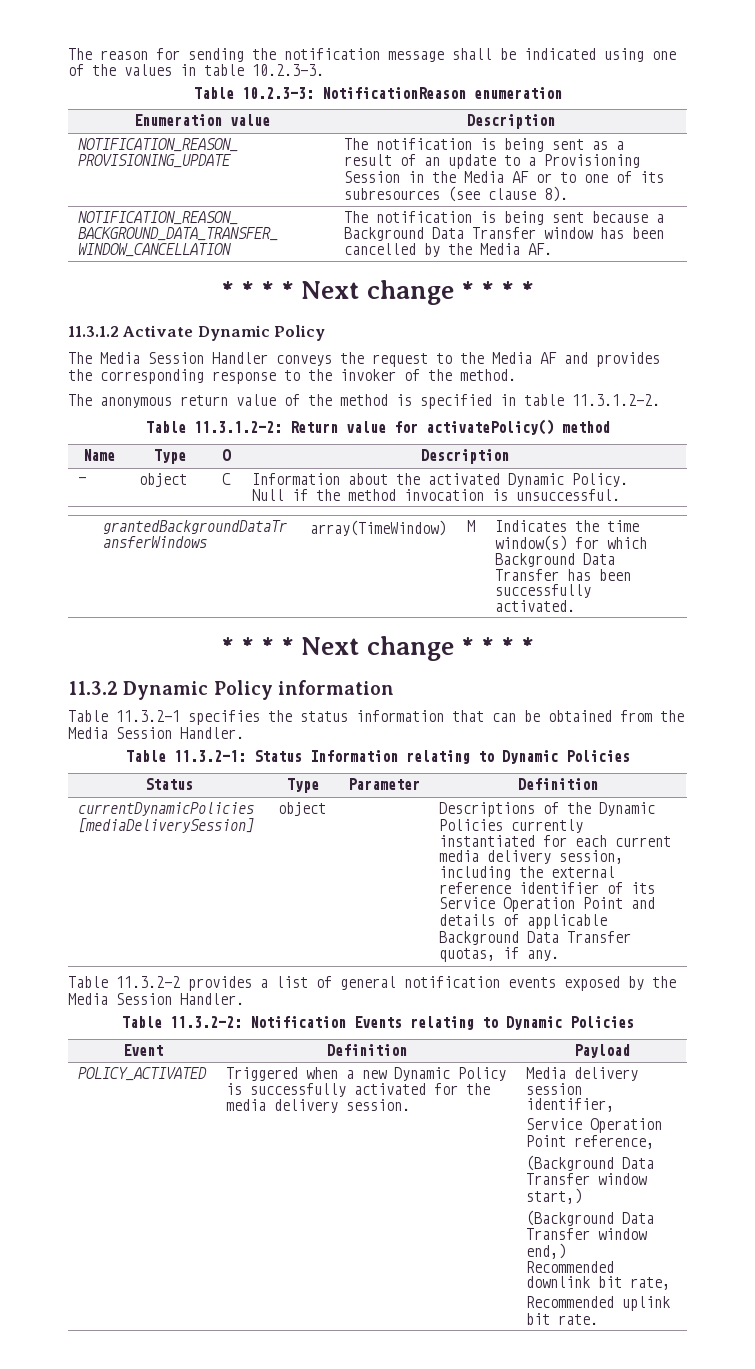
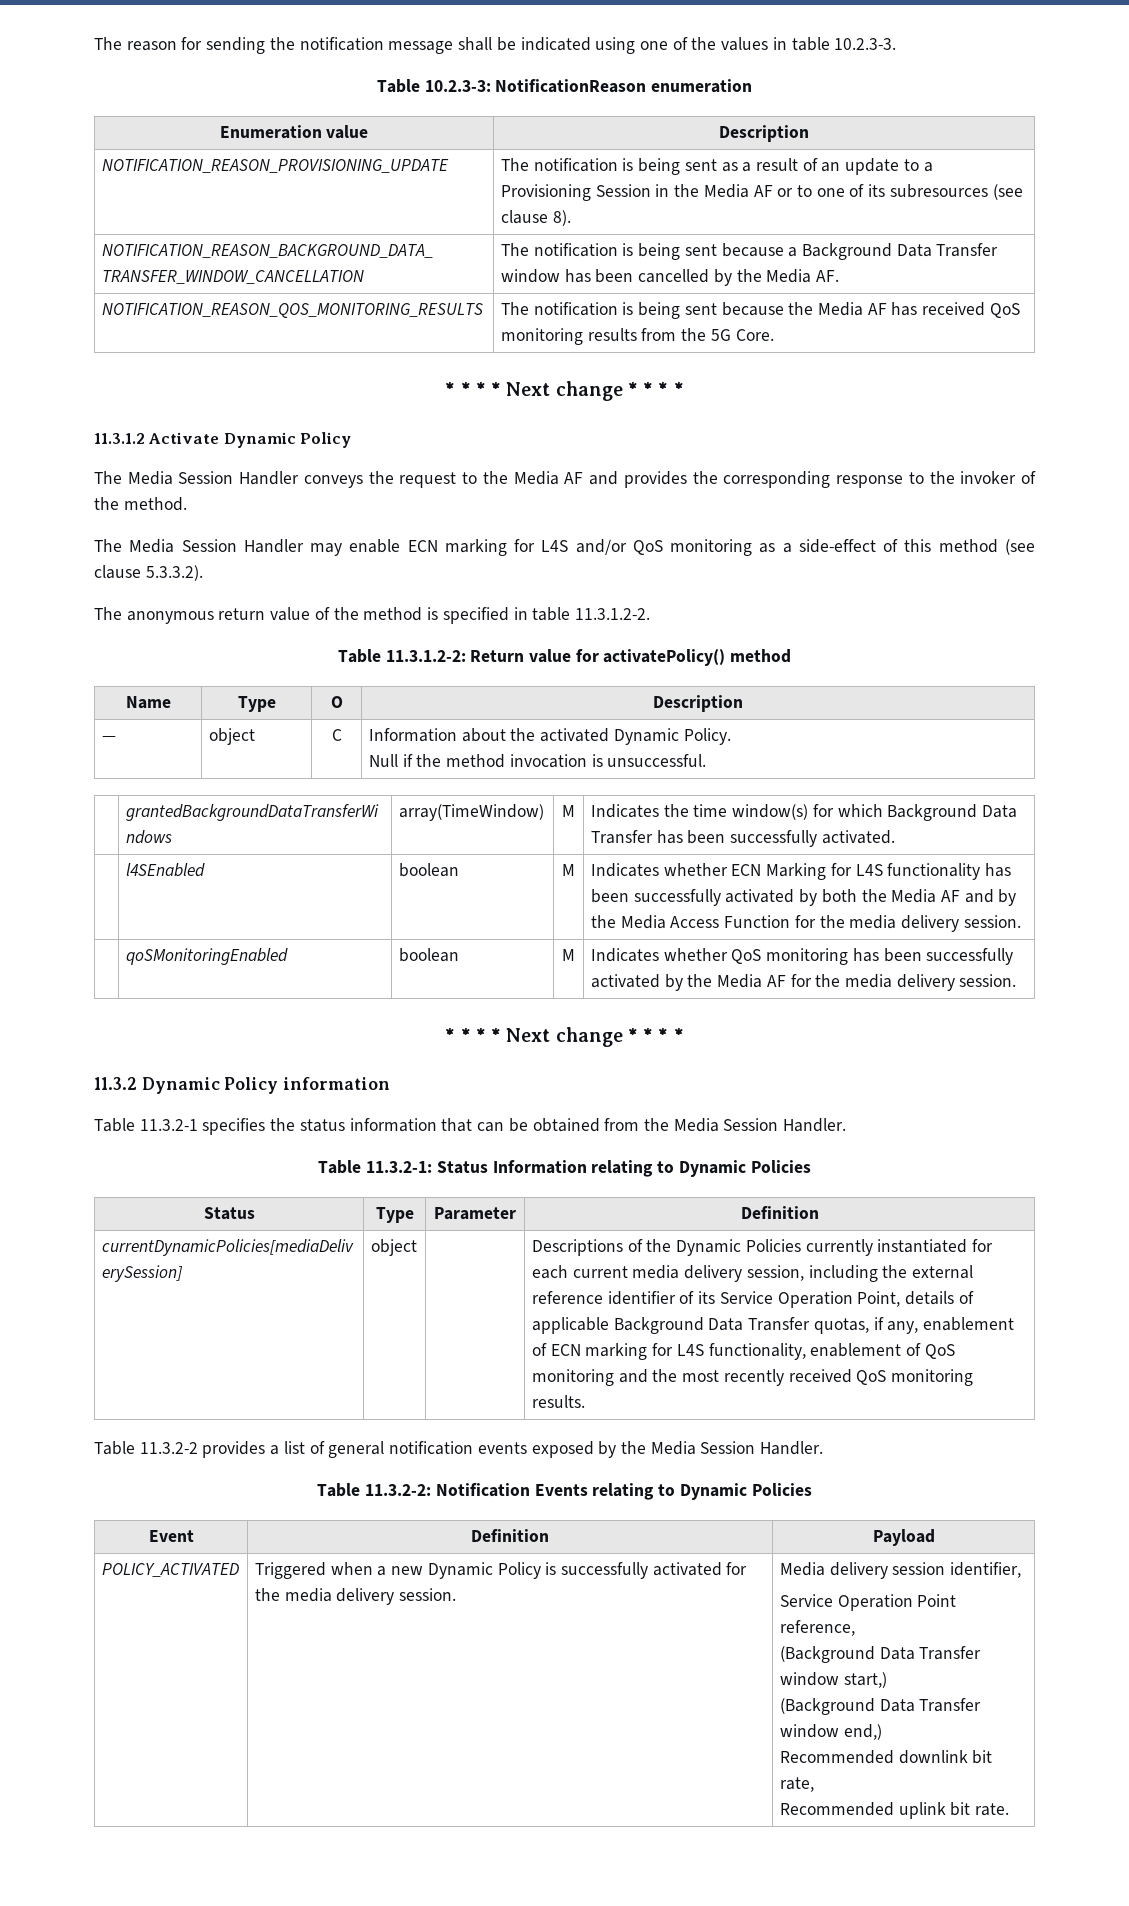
+ NOTIFICATION_REASON_QOS_MONITORING_RESULTS | The notification is being sent because the Media AF has received QoS monitoring results from the 5G Core.
+ The Media Session Handler may enable ECN marking for L4S and/or QoS monitoring as a side-effect of this method (see clause 5.3.3.2).
+ | l4SEnabled | boolean | M | Indicates whether ECN Marking for L4S functionality has been successfully activated by both the Media AF and by the Media Access Function for the media delivery session.
+ | qoSMonitoringEnabled | boolean | M | Indicates whether QoS monitoring has been successfully activated by the Media AF for the media delivery session.
- Descriptions of the Dynamic Policies currently instantiated for each current media delivery session, including the external reference identifier of its Service Operation Point and details of applicable Background Data Transfer quotas, if any.
+ Descriptions of the Dynamic Policies currently instantiated for each current media delivery session, including the external reference identifier of its Service Operation Point, details of applicable Background Data Transfer quotas, if any, enablement of ECN marking for L4S functionality, enablement of QoS monitoring and the most recently received QoS monitoring results.

